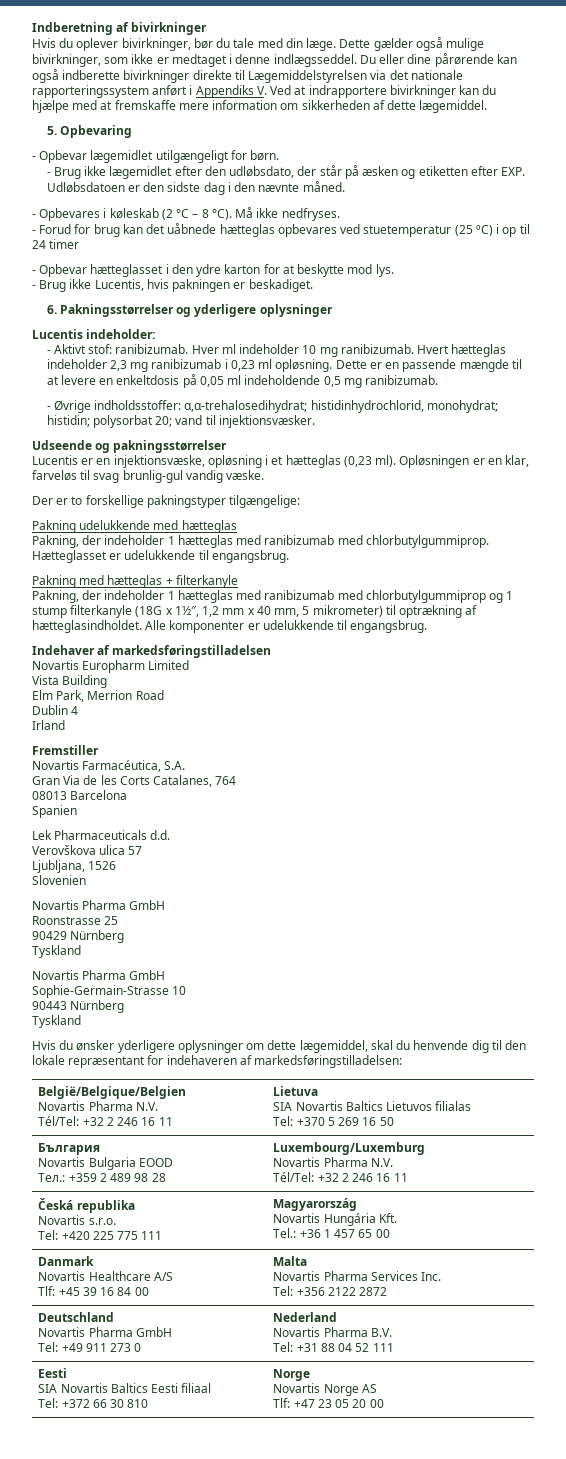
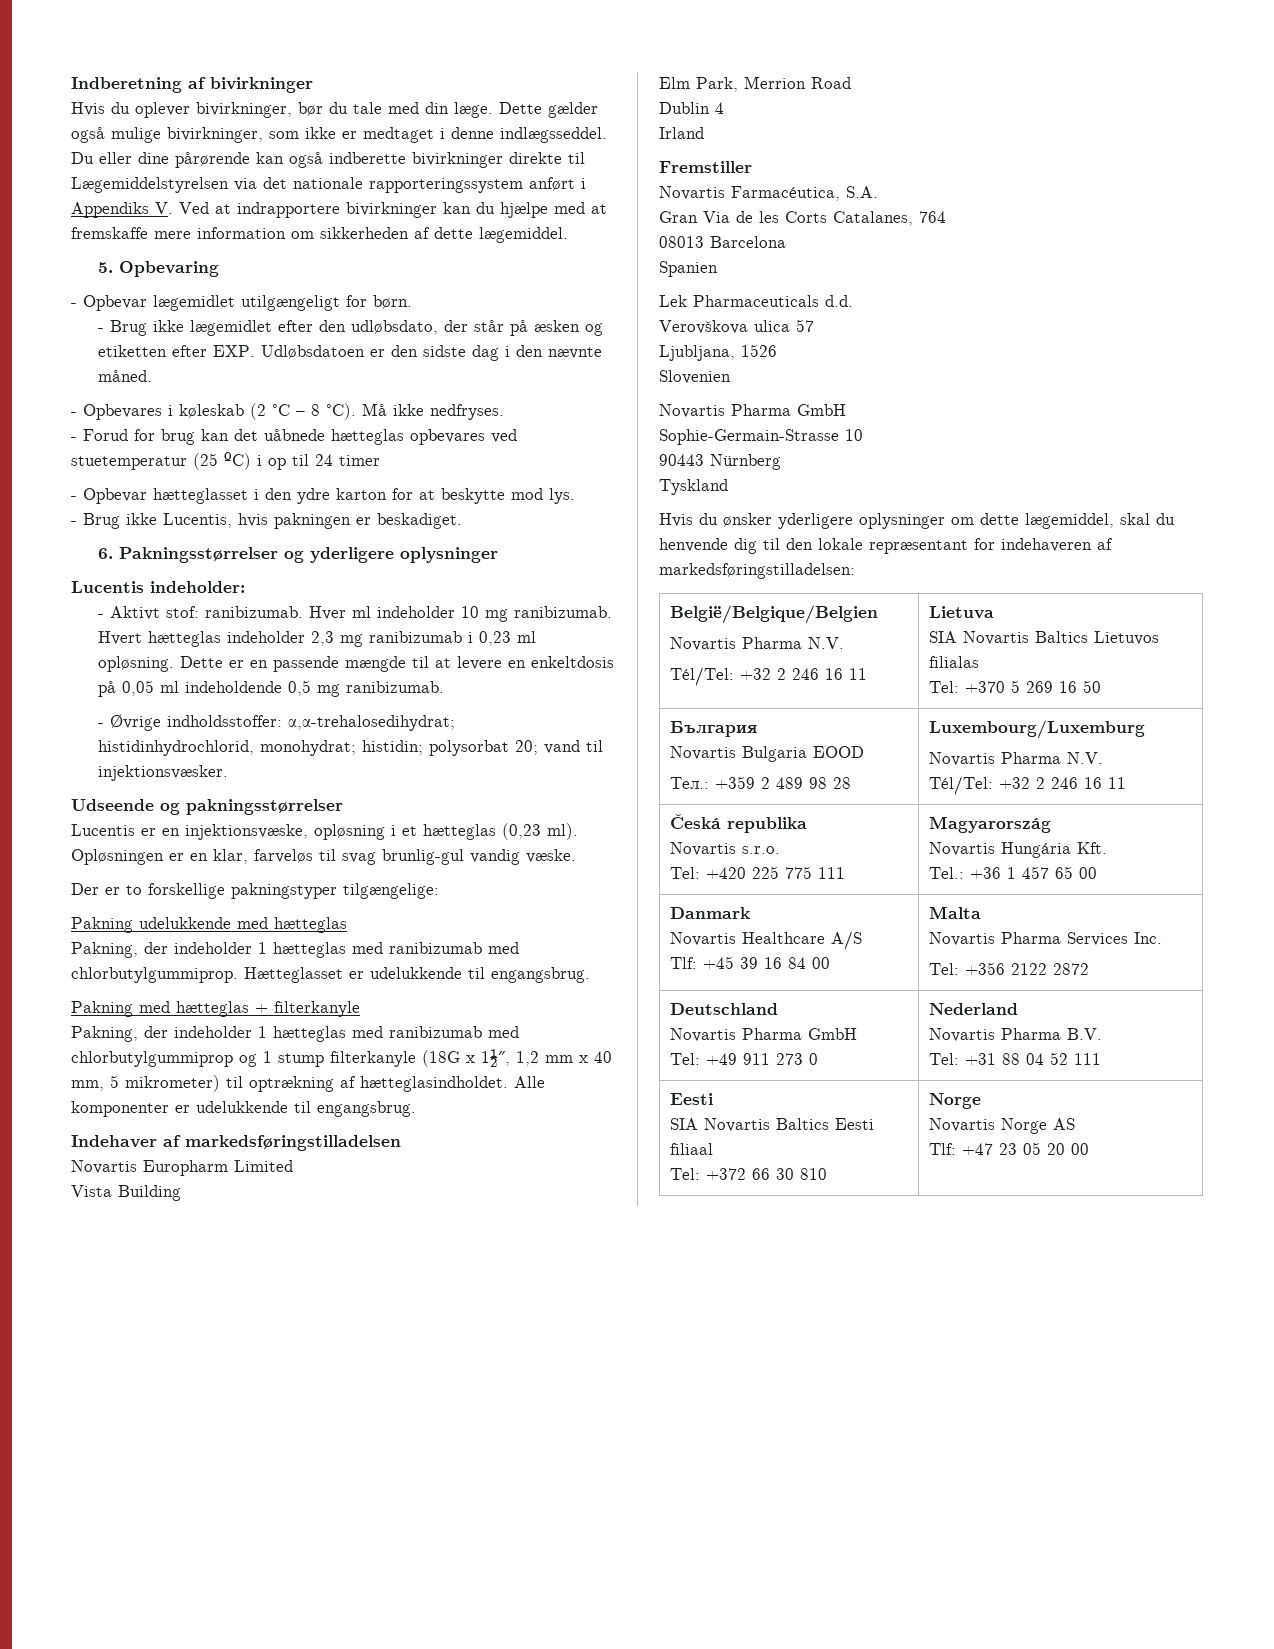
- Roonstrasse 25
- 90429 Nürnberg
- Tyskland
- Novartis Pharma GmbH

